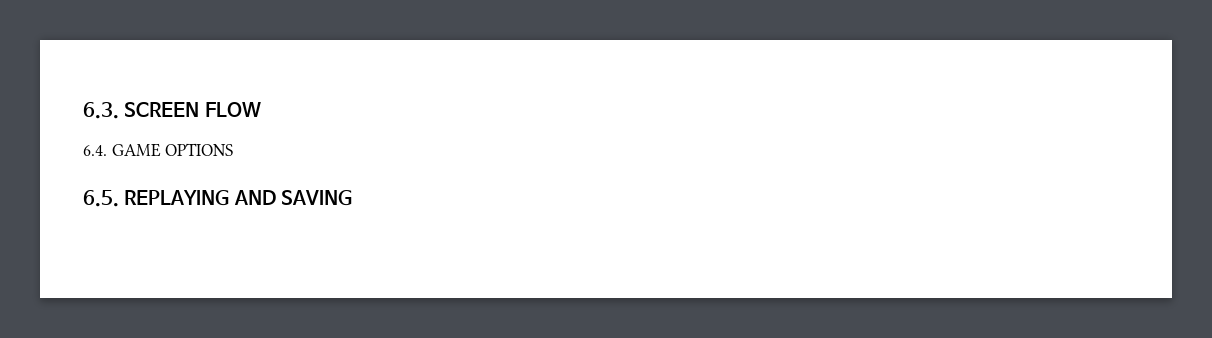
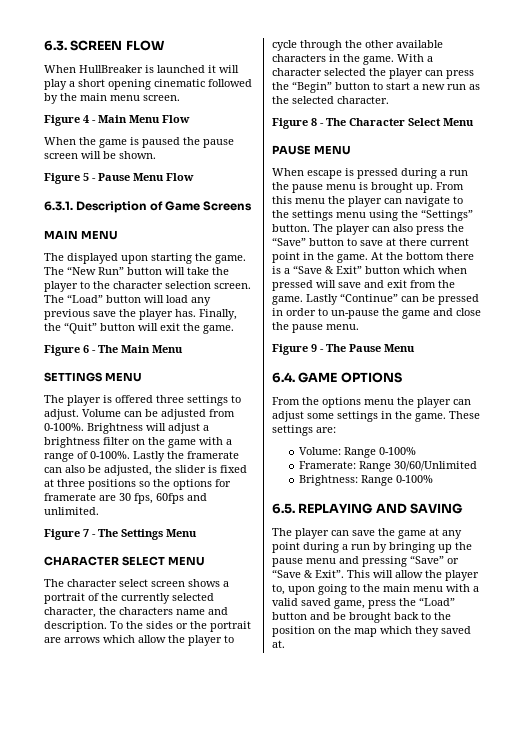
+ When HullBreaker is launched it will play a short opening cinematic followed by the main menu screen.
+ Figure 4 - Main Menu Flow
+ When the game is paused the pause screen will be shown.
+ Figure 5 - Pause Menu Flow
+ 6.3.1. Description of Game Screens
+ MAIN MENU
+ The displayed upon starting the game. The “New Run” button will take the player to the character selection screen. The “Load” button will load any previous save the player has. Finally, the “Quit” button will exit the game.
+ Figure 6 - The Main Menu
+ SETTINGS MENU
+ The player is offered three settings to adjust. Volume can be adjusted from 0-100%. Brightness will adjust a brightness filter on the game with a range of 0-100%. Lastly the framerate can also be adjusted, the slider is fixed at three positions so the options for framerate are 30 fps, 60fps and unlimited.
+ Figure 7 - The Settings Menu
+ CHARACTER SELECT MENU
+ The character select screen shows a portrait of the currently selected character, the characters name and description. To the sides or the portrait are arrows which allow the player to cycle through the other available characters in the game. With a character selected the player can press the “Begin” button to start a new run as the selected character.
+ Figure 8 - The Character Select Menu
+ PAUSE MENU
+ When escape is pressed during a run the pause menu is brought up. From this menu the player can navigate to the settings menu using the “Settings” button. The player can also press the “Save” button to save at there current point in the game. At the bottom there is a “Save & Exit” button which when pressed will save and exit from the game. Lastly “Continue” can be pressed in order to un-pause the game and close the pause menu.
+ Figure 9 - The Pause Menu
  6.4. GAME OPTIONS
+ From the options menu the player can adjust some settings in the game. These settings are:
+ Volume: Range 0-100%
+ Framerate: Range 30/60/Unlimited
+ Brightness: Range 0-100%
  6.5. REPLAYING AND SAVING
+ The player can save the game at any point during a run by bringing up the pause menu and pressing “Save” or “Save & Exit”. This will allow the player to, upon going to the main menu with a valid saved game, press the “Load” button and be brought back to the position on the map which they saved at.

